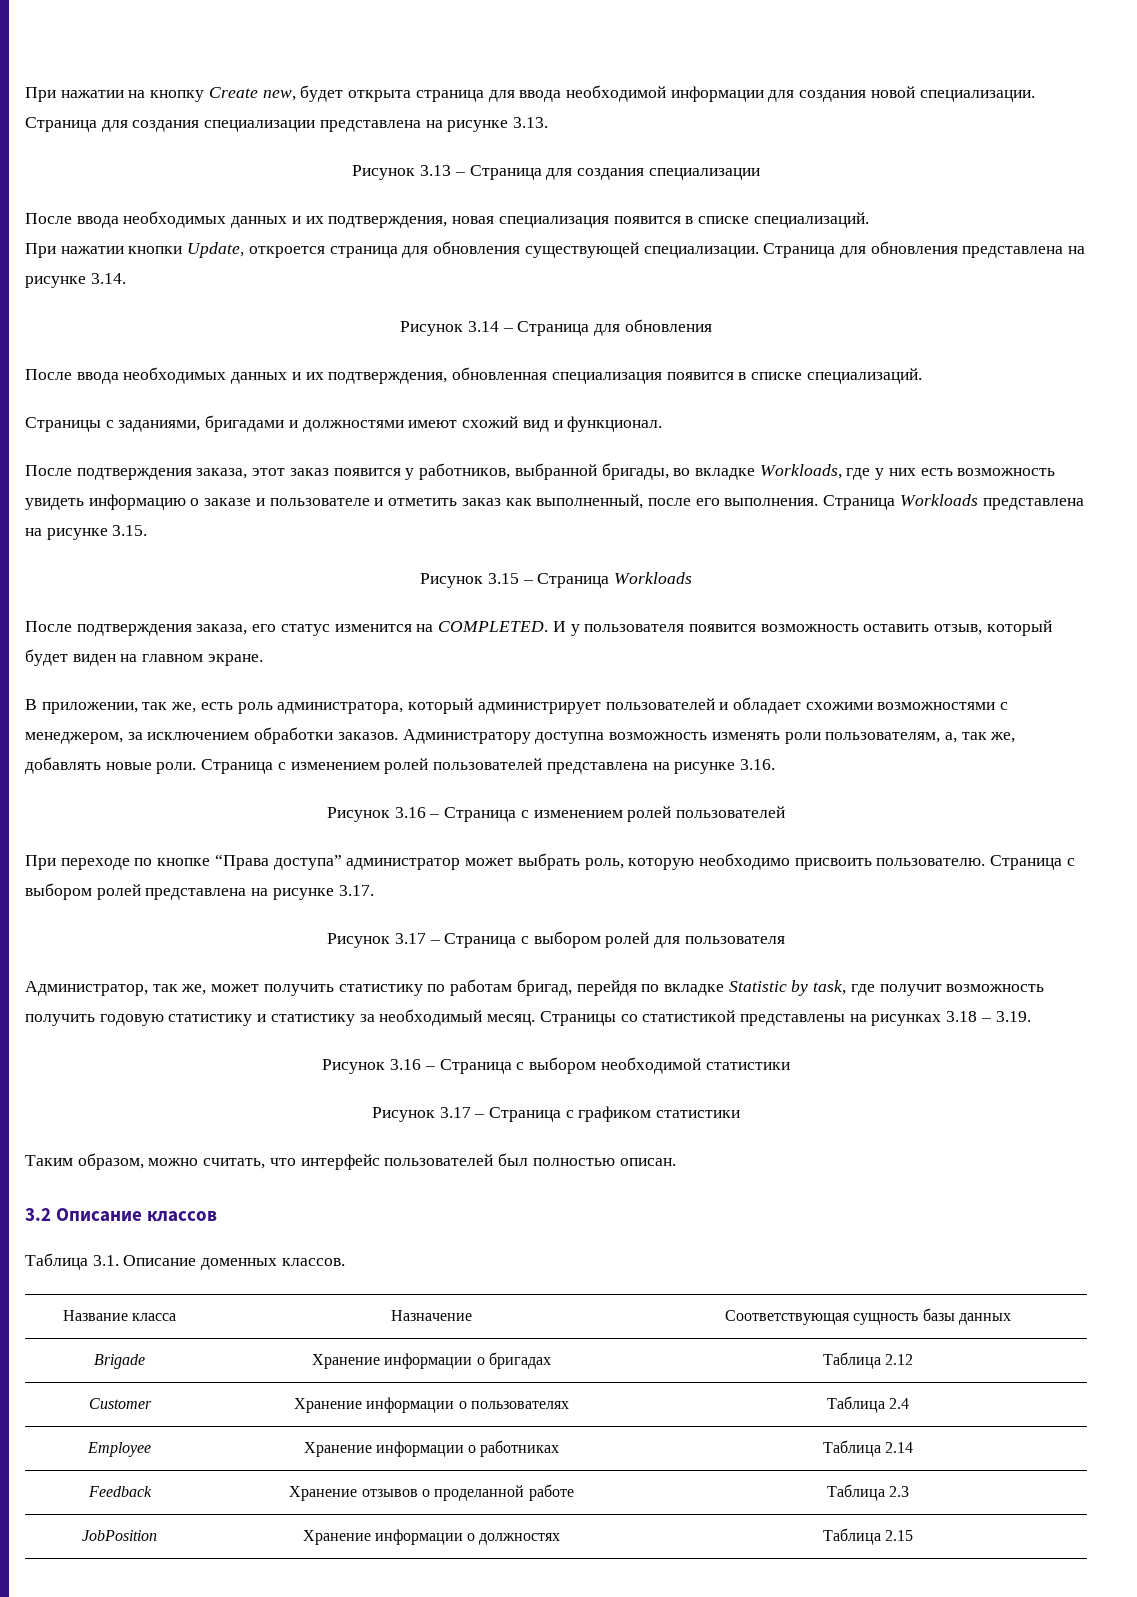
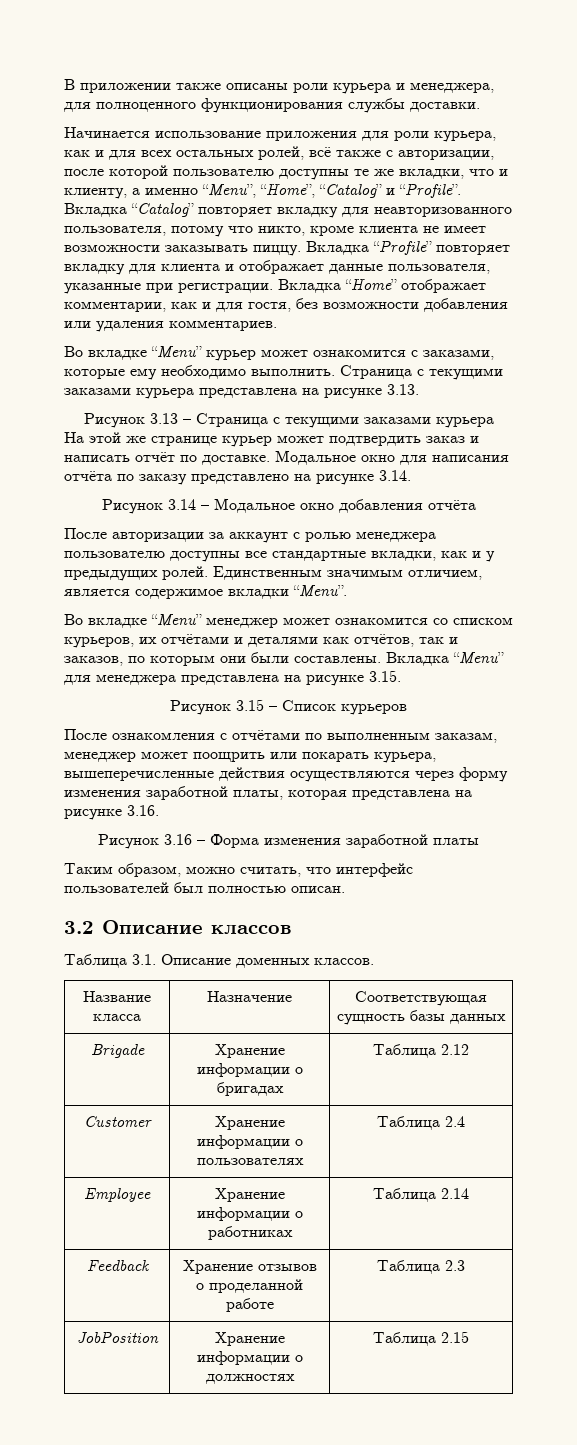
- При нажатии на кнопку Create new, будет открыта страница для ввода необходимой информации для создания новой специализации. Страница для создания специализации представлена на рисунке 3.13.
+ В приложении также описаны роли курьера и менеджера, для полноценного функционирования службы доставки.
+ Начинается использование приложения для роли курьера, как и для всех остальных ролей, всё также с авторизации, после которой пользователю доступны те же вкладки, что и клиенту, а именно “Menu”, “Home”, “Catalog” и “Profile”. Вкладка “Catalog” повторяет вкладку для неавторизованного пользователя, потому что никто, кроме клиента не имеет возможности заказывать пиццу. Вкладка “Profile” повторяет вкладку для клиента и отображает данные пользователя, указанные при регистрации. Вкладка “Home” отображает комментарии, как и для гостя, без возможности добавления или удаления комментариев.
+ Во вкладке “Menu” курьер может ознакомится с заказами, которые ему необходимо выполнить. Страница с текущими заказами курьера представлена на рисунке 3.13.
- Рисунок 3.13 – Страница для создания специализации
- После ввода необходимых данных и их подтверждения, новая специализация появится в списке специализаций.
- При нажатии кнопки Update, откроется страница для обновления существующей специализации. Страница для обновления представлена на рисунке 3.14.
+ Рисунок 3.13 – Страница с текущими заказами курьера
+ На этой же странице курьер может подтвердить заказ и написать отчёт по доставке. Модальное окно для написания отчёта по заказу представлено на рисунке 3.14.
- Рисунок 3.14 – Страница для обновления
- После ввода необходимых данных и их подтверждения, обновленная специализация появится в списке специализаций.
- Страницы с заданиями, бригадами и должностями имеют схожий вид и функционал.
- После подтверждения заказа, этот заказ появится у работников, выбранной бригады, во вкладке Workloads, где у них есть возможность увидеть информацию о заказе и пользователе и отметить заказ как выполненный, после его выполнения. Страница Workloads представлена на рисунке 3.15.
+ Рисунок 3.14 – Модальное окно добавления отчёта
+ После авторизации за аккаунт с ролью менеджера пользователю доступны все стандартные вкладки, как и у предыдущих ролей. Единственным значимым отличием, является содержимое вкладки “Menu”.
+ Во вкладке “Menu” менеджер может ознакомится со списком курьеров, их отчётами и деталями как отчётов, так и заказов, по которым они были составлены. Вкладка “Menu” для менеджера представлена на рисунке 3.15.
- Рисунок 3.15 – Страница Workloads
- После подтверждения заказа, его статус изменится на COMPLETED. И у пользователя появится возможность оставить отзыв, который будет виден на главном экране.
- В приложении, так же, есть роль администратора, который администрирует пользователей и обладает схожими возможностями с менеджером, за исключением обработки заказов. Администратору доступна возможность изменять роли пользователям, а, так же, добавлять новые роли. Страница с изменением ролей пользователей представлена на рисунке 3.16.
+ Рисунок 3.15 – Список курьеров
+ После ознакомления с отчётами по выполненным заказам, менеджер может поощрить или покарать курьера, вышеперечисленные действия осуществляются через форму изменения заработной платы, которая представлена на рисунке 3.16.
- Рисунок 3.16 – Страница с изменением ролей пользователей
- При переходе по кнопке “Права доступа” администратор может выбрать роль, которую необходимо присвоить пользователю. Страница с выбором ролей представлена на рисунке 3.17.
- Рисунок 3.17 – Страница с выбором ролей для пользователя
- Администратор, так же, может получить статистику по работам бригад, перейдя по вкладке Statistic by task, где получит возможность получить годовую статистику и статистику за необходимый месяц. Страницы со статистикой представлены на рисунках 3.18 – 3.19.
- Рисунок 3.16 – Страница с выбором необходимой статистики
- Рисунок 3.17 – Страница с графиком статистики
+ Рисунок 3.16 – Форма изменения заработной платы

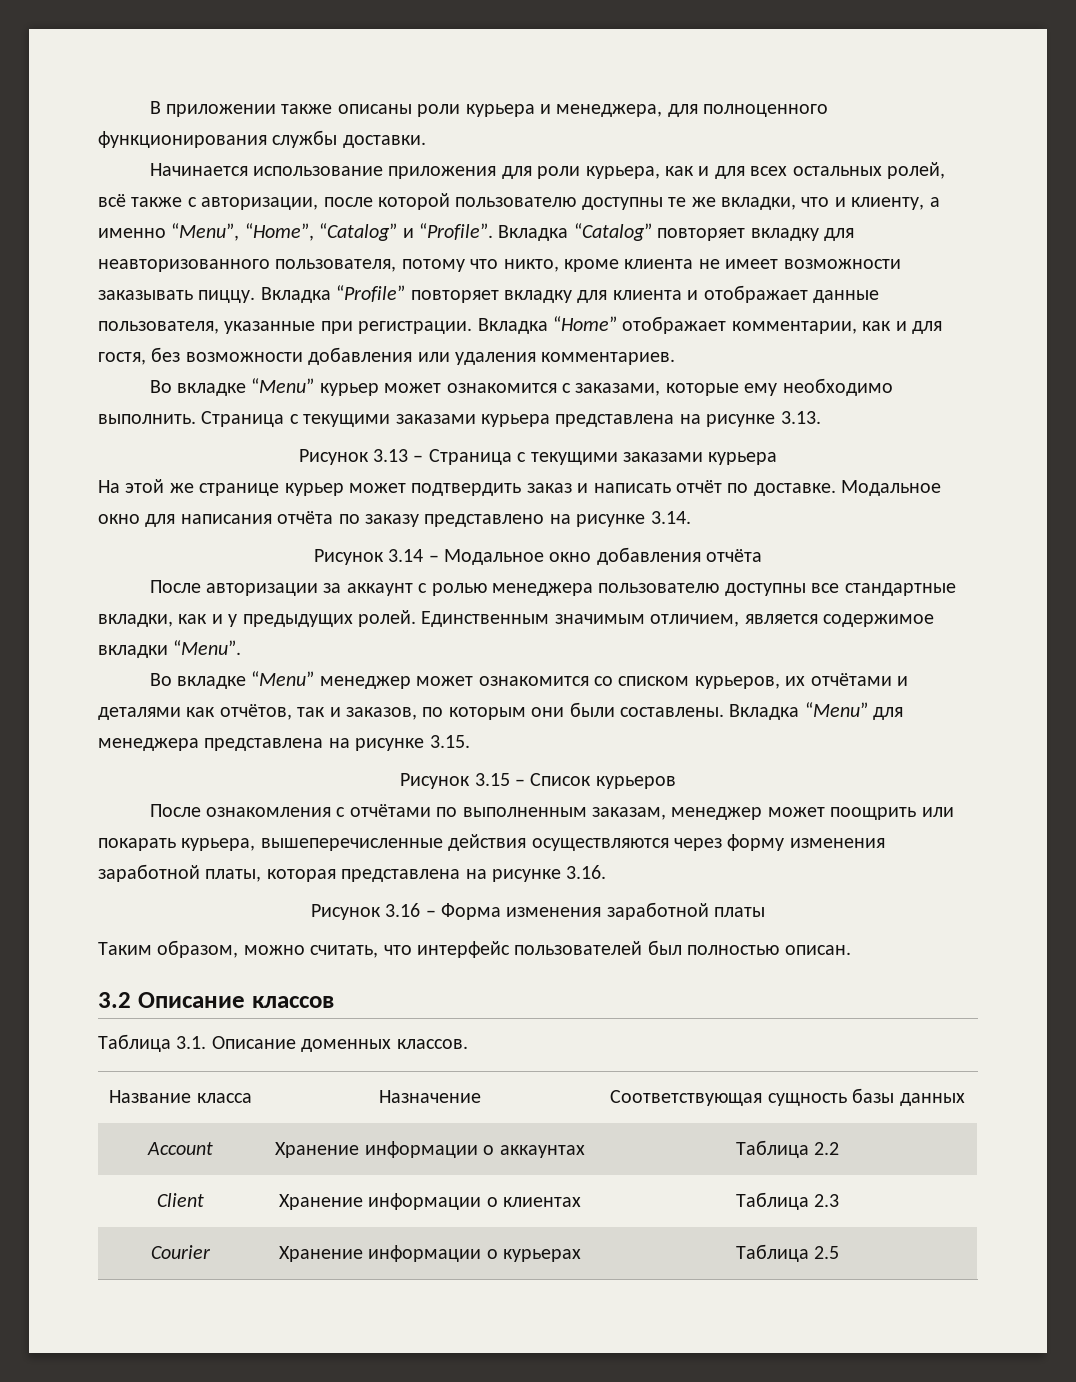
- Brigade | Хранение информации о бригадах | Таблица 2.12
- Customer | Хранение информации о пользователях | Таблица 2.4
- Employee | Хранение информации о работниках | Таблица 2.14
- Feedback | Хранение отзывов о проделанной работе | Таблица 2.3
- JobPosition | Хранение информации о должностях | Таблица 2.15
+ Account | Хранение информации о аккаунтах | Таблица 2.2
+ Client | Хранение информации о клиентах | Таблица 2.3
+ Courier | Хранение информации о курьерах | Таблица 2.5

